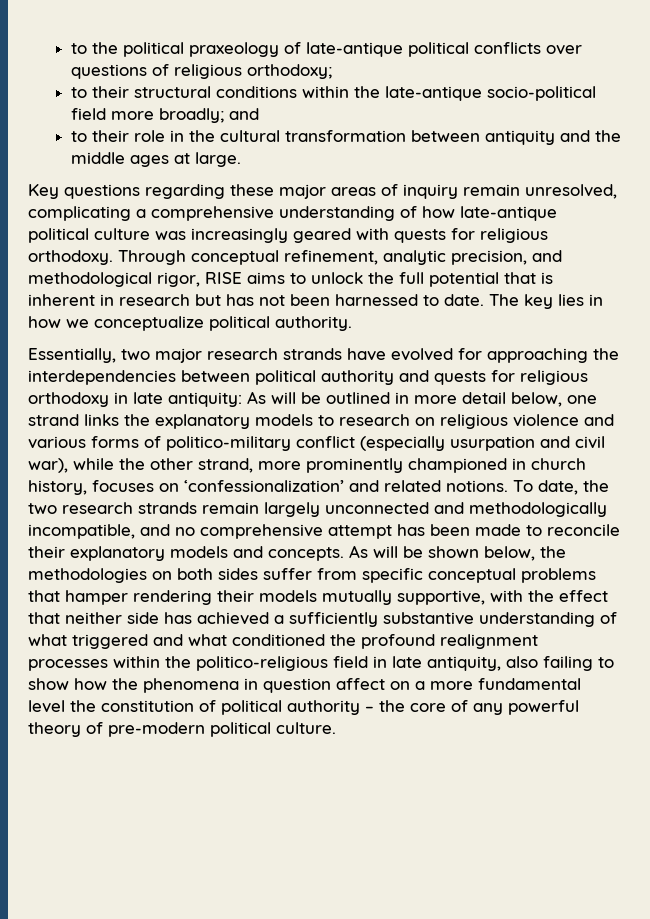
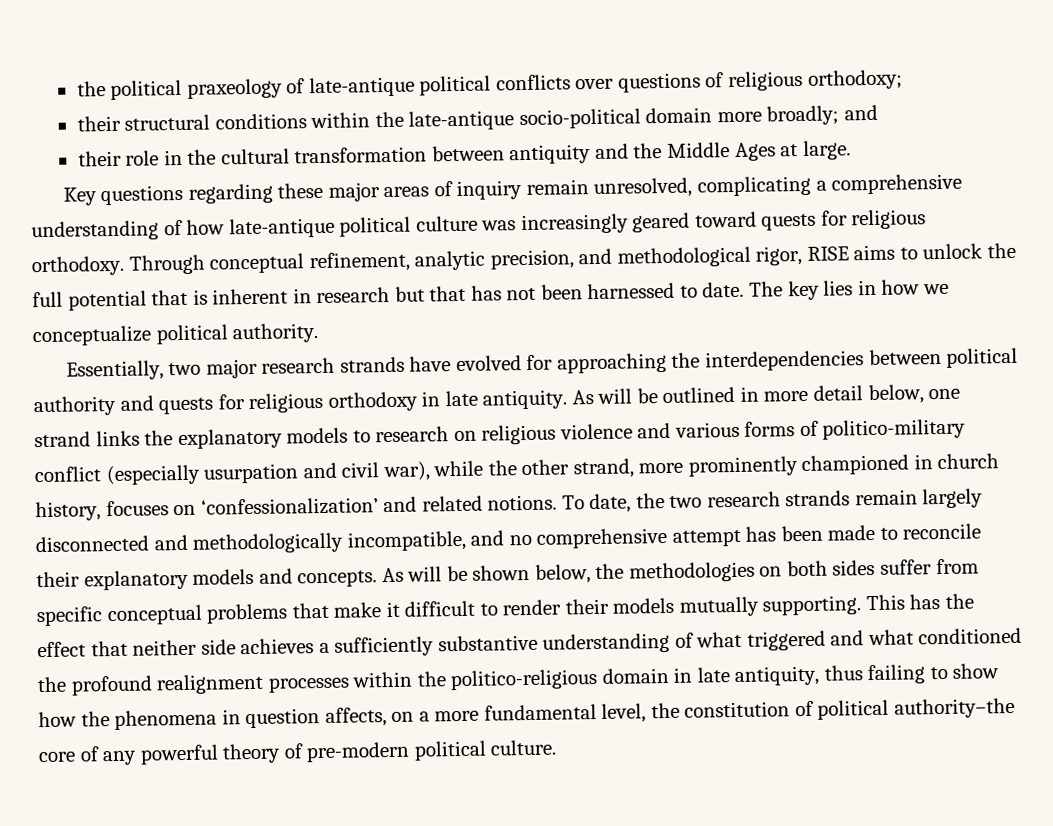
- to the political praxeology of late-antique political conflicts over questions of religious orthodoxy;
+ the political praxeology of late-antique political conflicts over questions of religious orthodoxy;
- to their structural conditions within the late-antique socio-political field more broadly; and
+ their structural conditions within the late-antique socio-political domain more broadly; and
- to their role in the cultural transformation between antiquity and the middle ages at large.
+ their role in the cultural transformation between antiquity and the Middle Ages at large.
- Key questions regarding these major areas of inquiry remain unresolved, complicating a comprehensive understanding of how late-antique political culture was increasingly geared with quests for religious orthodoxy.
+ Key questions regarding these major areas of inquiry remain unresolved, complicating a comprehensive understanding of how late-antique political culture was increasingly geared toward quests for religious orthodoxy.
- Through conceptual refinement, analytic precision, and methodological rigor, RISE aims to unlock the full potential that is inherent in research but has not been harnessed to date.
+ Through conceptual refinement, analytic precision, and methodological rigor, RISE aims to unlock the full potential that is inherent in research but that has not been harnessed to date.
- Essentially, two major research strands have evolved for approaching the interdependencies between political authority and quests for religious orthodoxy in late antiquity:
+ Essentially, two major research strands have evolved for approaching the interdependencies between political authority and quests for religious orthodoxy in late antiquity.
- To date, the two research strands remain largely unconnected and methodologically incompatible, and no comprehensive attempt has been made to reconcile their explanatory models and concepts.
+ To date, the two research strands remain largely disconnected and methodologically incompatible, and no comprehensive attempt has been made to reconcile their explanatory models and concepts.
- As will be shown below, the methodologies on both sides suffer from specific conceptual problems that hamper rendering their models mutually supportive, with the effect that neither side has achieved a sufficiently substantive understanding of what triggered and what conditioned the profound realignment processes within the politico-religious field in late antiquity, also failing to show how the phenomena in question affect on a more fundamental level the constitution of political authority – the core of any powerful theory of pre-modern political culture.
+ As will be shown below, the methodologies on both sides suffer from specific conceptual problems that make it difficult to render their models mutually supporting. This has the effect that neither side achieves a sufficiently substantive understanding of what triggered and what conditioned the profound realignment processes within the politico-religious domain in late antiquity, thus failing to show how the phenomena in question affects, on a more fundamental level, the constitution of political authority–the core of any powerful theory of pre-modern political culture.

